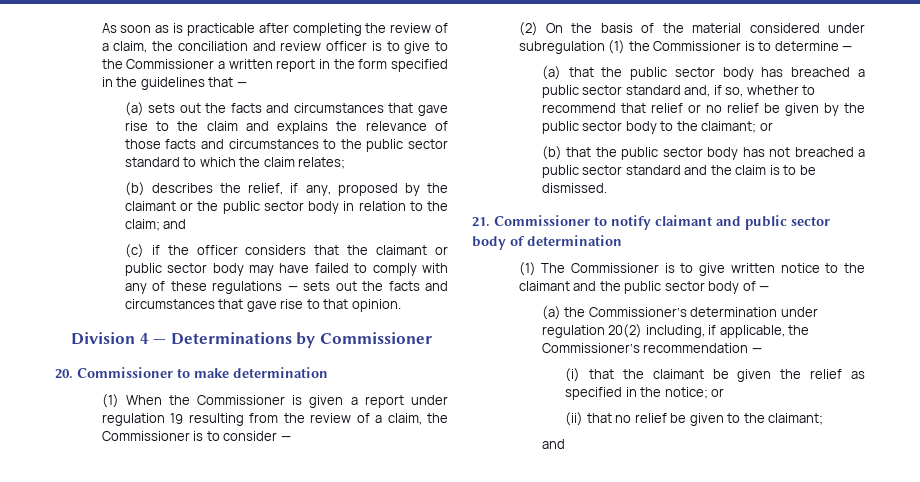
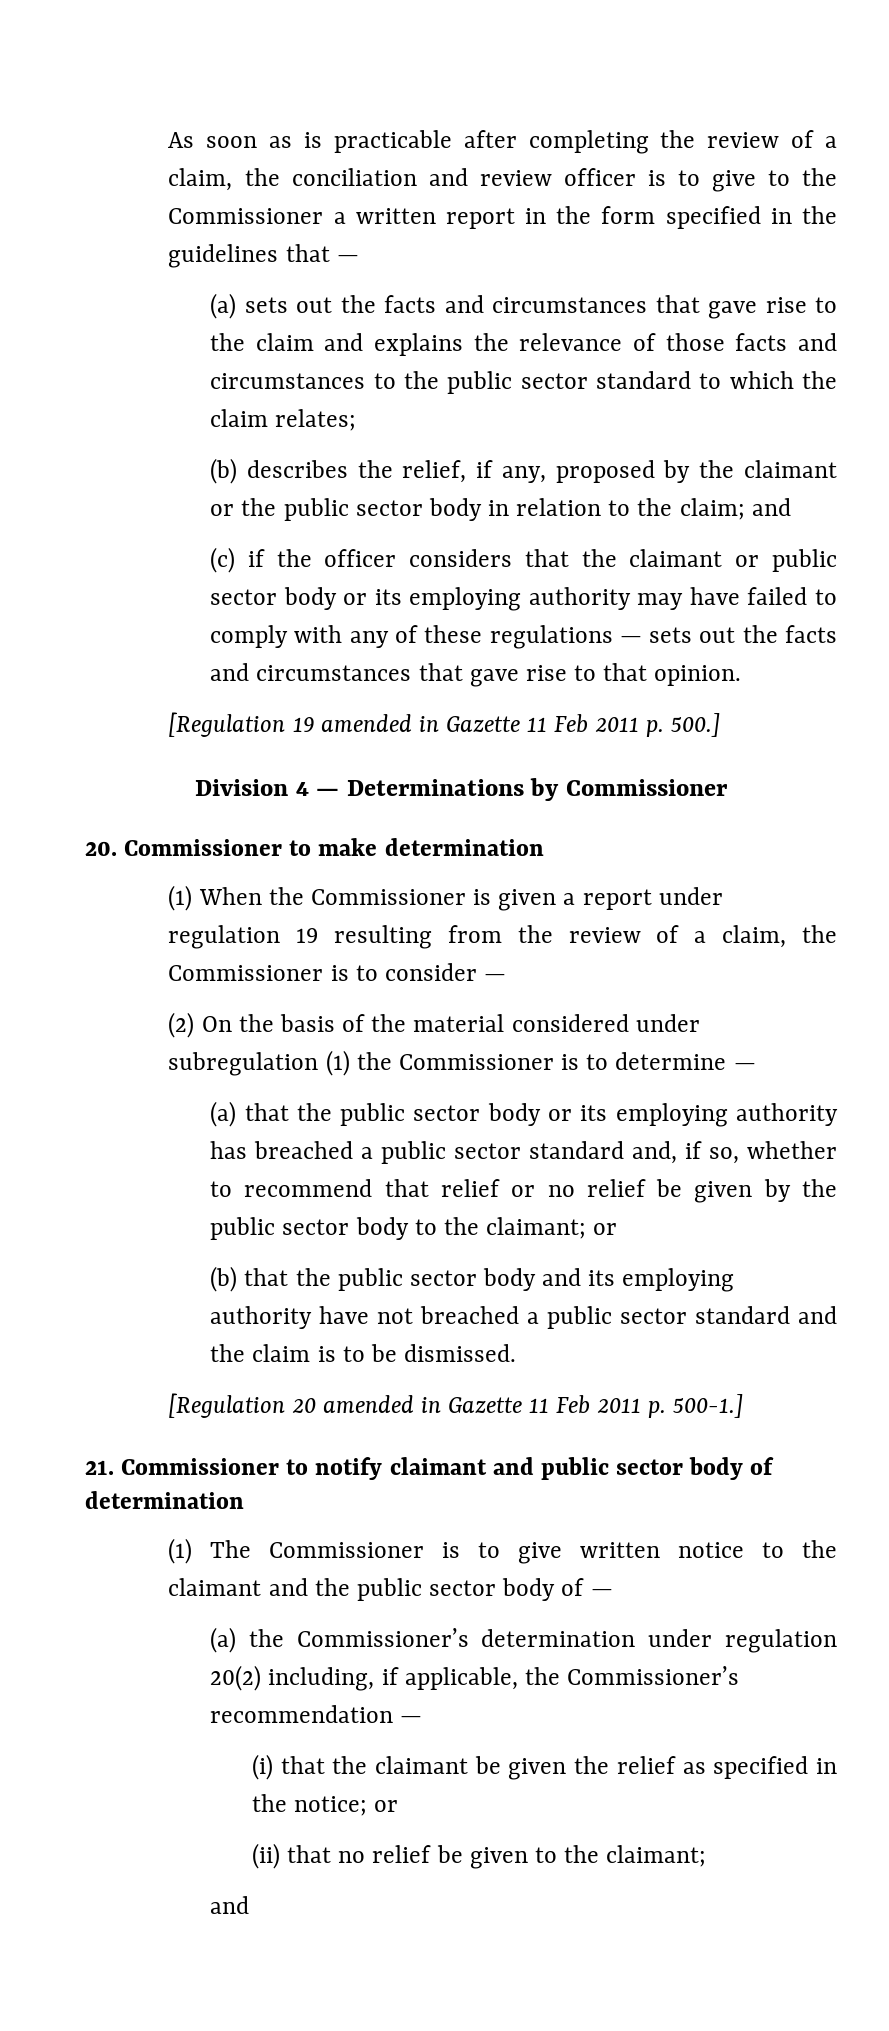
- (c) if the officer considers that the claimant or public sector body may have failed to comply with any of these regulations — sets out the facts and circumstances that gave rise to that opinion.
+ (c) if the officer considers that the claimant or public sector body or its employing authority may have failed to comply with any of these regulations — sets out the facts and circumstances that gave rise to that opinion.
+ [Regulation 19 amended in Gazette 11 Feb 2011 p. 500.]
- (a) that the public sector body has breached a public sector standard and, if so, whether to recommend that relief or no relief be given by the public sector body to the claimant; or
+ (a) that the public sector body or its employing authority has breached a public sector standard and, if so, whether to recommend that relief or no relief be given by the public sector body to the claimant; or
- (b) that the public sector body has not breached a public sector standard and the claim is to be dismissed.
+ (b) that the public sector body and its employing authority have not breached a public sector standard and the claim is to be dismissed.
+ [Regulation 20 amended in Gazette 11 Feb 2011 p. 500-1.]

